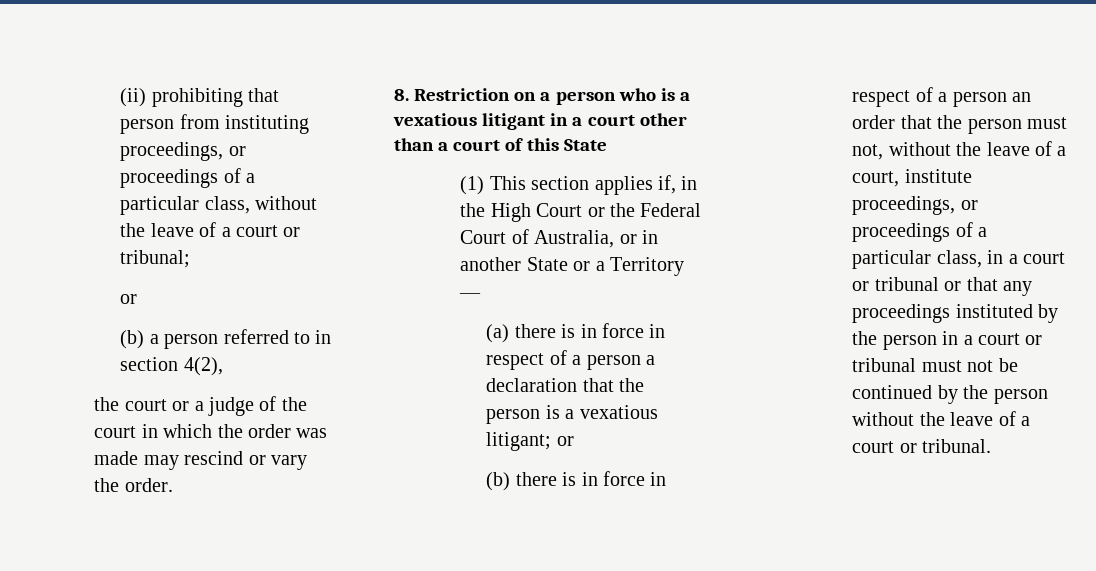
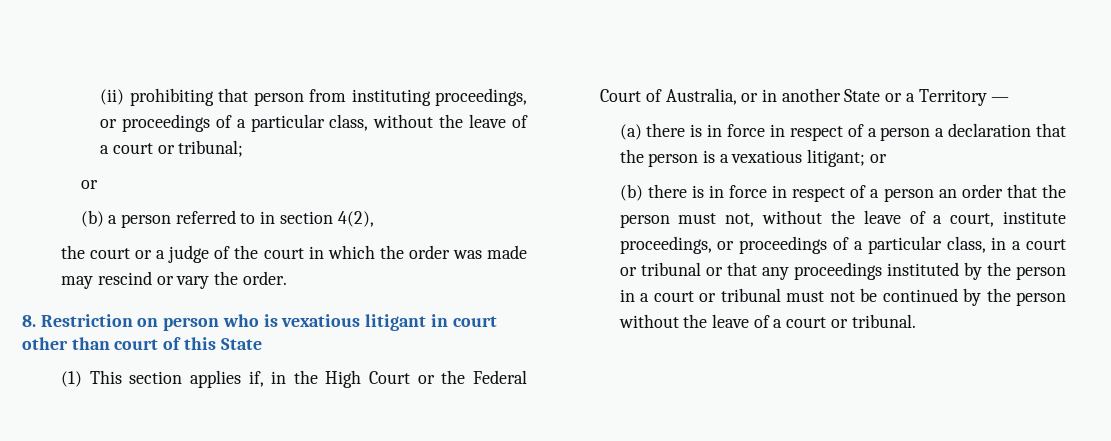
- 8. Restriction on a person who is a vexatious litigant in a court other than a court of this State
+ 8. Restriction on person who is vexatious litigant in court other than court of this State

